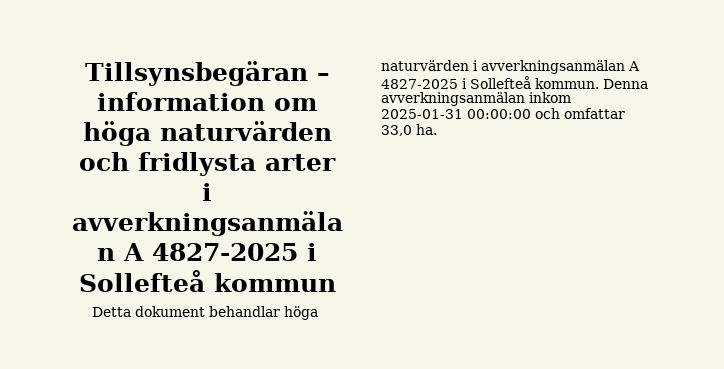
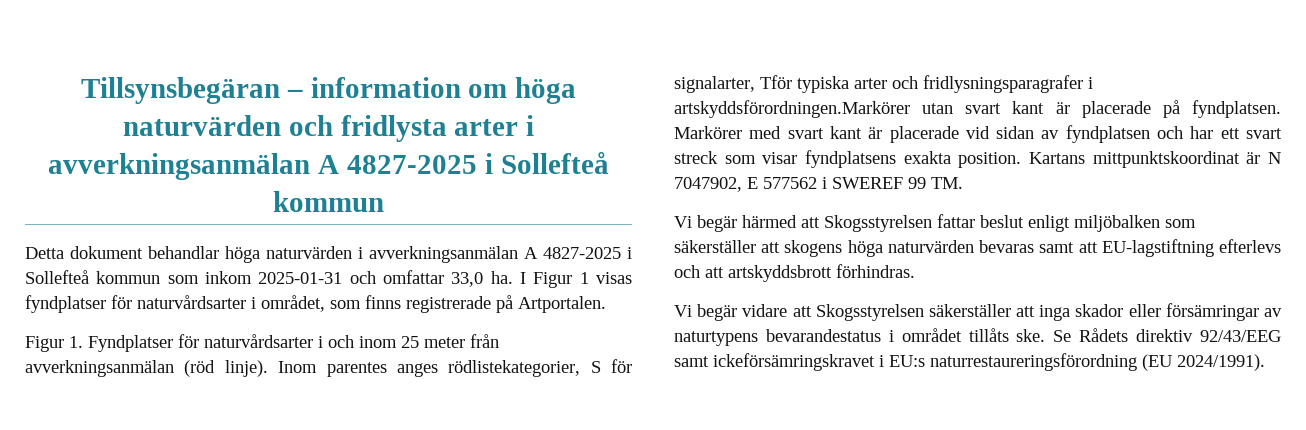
- Detta dokument behandlar höga naturvärden i avverkningsanmälan A 4827-2025 i Sollefteå kommun. Denna avverkningsanmälan inkom 2025-01-31 00:00:00 och omfattar 33,0 ha.
+ Detta dokument behandlar höga naturvärden i avverkningsanmälan A 4827-2025 i Sollefteå kommun som inkom 2025-01-31 och omfattar 33,0 ha.
+ I Figur 1 visas fyndplatser för naturvårdsarter i området, som finns registrerade på Artportalen.
+ Figur 1. Fyndplatser för naturvårdsarter i och inom 25 meter från avverkningsanmälan (röd linje). Inom parentes anges rödlistekategorier, S för signalarter, Tför typiska arter och fridlysningsparagrafer i artskyddsförordningen.Markörer utan svart kant är placerade på fyndplatsen. Markörer med svart kant är placerade vid sidan av fyndplatsen och har ett svart streck som visar fyndplatsens exakta position. Kartans mittpunktskoordinat är N 7047902, E 577562 i SWEREF 99 TM.
+ Vi begär härmed att Skogsstyrelsen fattar beslut enligt miljöbalken som säkerställer att skogens höga naturvärden bevaras samt att EU-lagstiftning efterlevs och att artskyddsbrott förhindras.
+ Vi begär vidare att Skogsstyrelsen säkerställer att inga skador eller försämringar av naturtypens bevarandestatus i området tillåts ske. Se Rådets direktiv 92/43/EEG samt ickeförsämringskravet i EU:s naturrestaureringsförordning (EU 2024/1991).

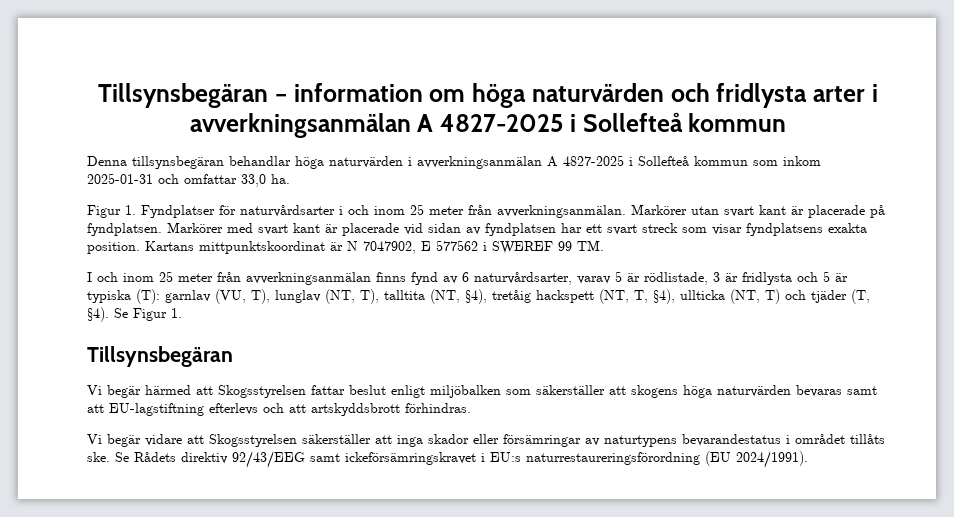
- Detta dokument behandlar höga naturvärden i avverkningsanmälan A 4827-2025 i Sollefteå kommun som inkom 2025-01-31 och omfattar 33,0 ha. I Figur 1 visas fyndplatser för naturvårdsarter i området, som finns registrerade på Artportalen.
+ Denna tillsynsbegäran behandlar höga naturvärden i avverkningsanmälan A 4827-2025 i Sollefteå kommun som inkom 2025-01-31 och omfattar 33,0 ha.
- Figur 1. Fyndplatser för naturvårdsarter i och inom 25 meter från avverkningsanmälan (röd linje). Inom parentes anges rödlistekategorier, S för signalarter, Tför typiska arter och fridlysningsparagrafer i artskyddsförordningen.Markörer utan svart kant är placerade på fyndplatsen.
+ Figur 1. Fyndplatser för naturvårdsarter i och inom 25 meter från avverkningsanmälan. Markörer utan svart kant är placerade på fyndplatsen.
- Markörer med svart kant är placerade vid sidan av fyndplatsen och har ett svart streck som visar fyndplatsens exakta position.
+ Markörer med svart kant är placerade vid sidan av fyndplatsen har ett svart streck som visar fyndplatsens exakta position.
+ I och inom 25 meter från avverkningsanmälan finns fynd av 6 naturvårdsarter, varav 5 är rödlistade, 3 är fridlysta och 5 är typiska (T): garnlav (VU, T), lunglav (NT, T), talltita (NT, §4), tretåig hackspett (NT, T, §4), ullticka (NT, T) och tjäder (T, §4). Se Figur 1.
+ Tillsynsbegäran

